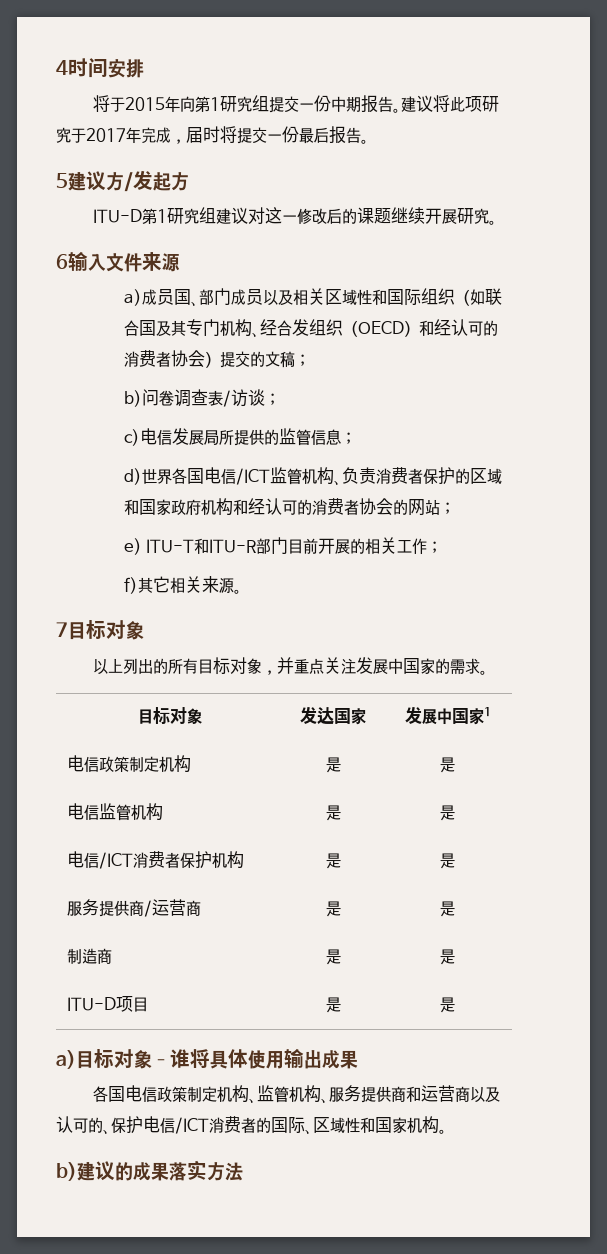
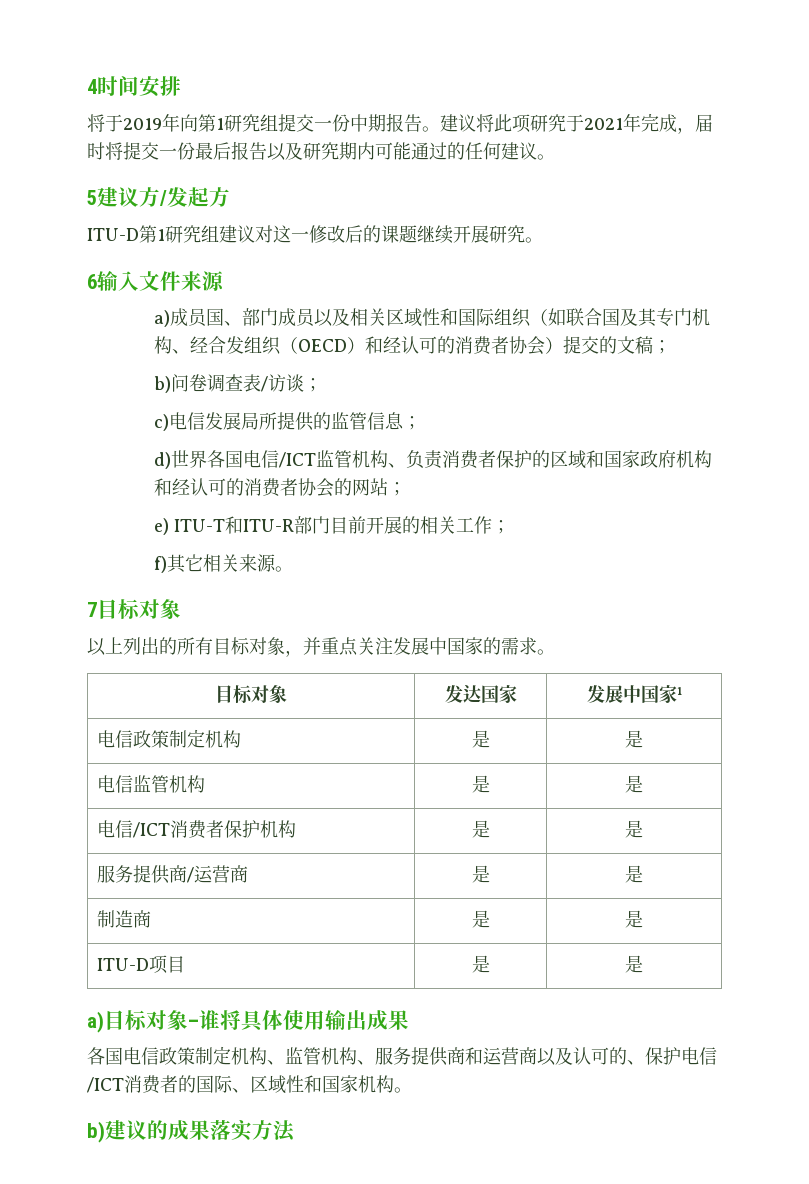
- 将于2015年向第1研究组提交一份中期报告。
+ 将于2019年向第1研究组提交一份中期报告。
- 建议将此项研究于2017年完成，届时将提交一份最后报告。
+ 建议将此项研究于2021年完成，届时将提交一份最后报告以及研究期内可能通过的任何建议。

